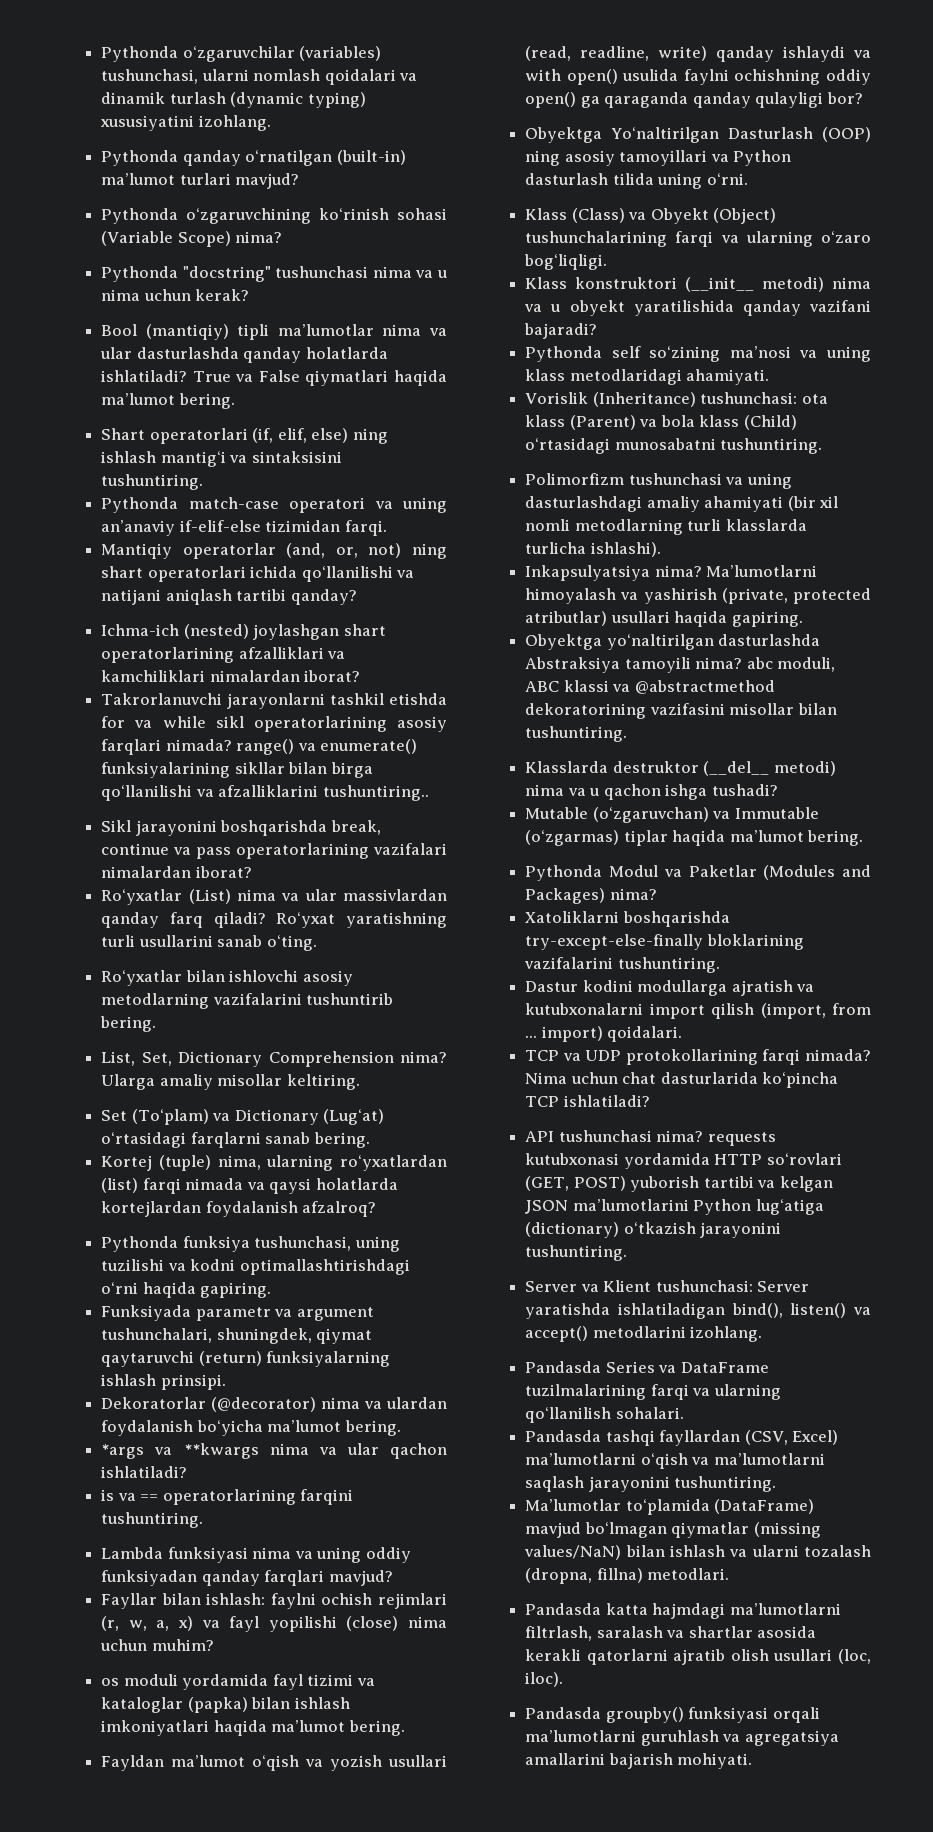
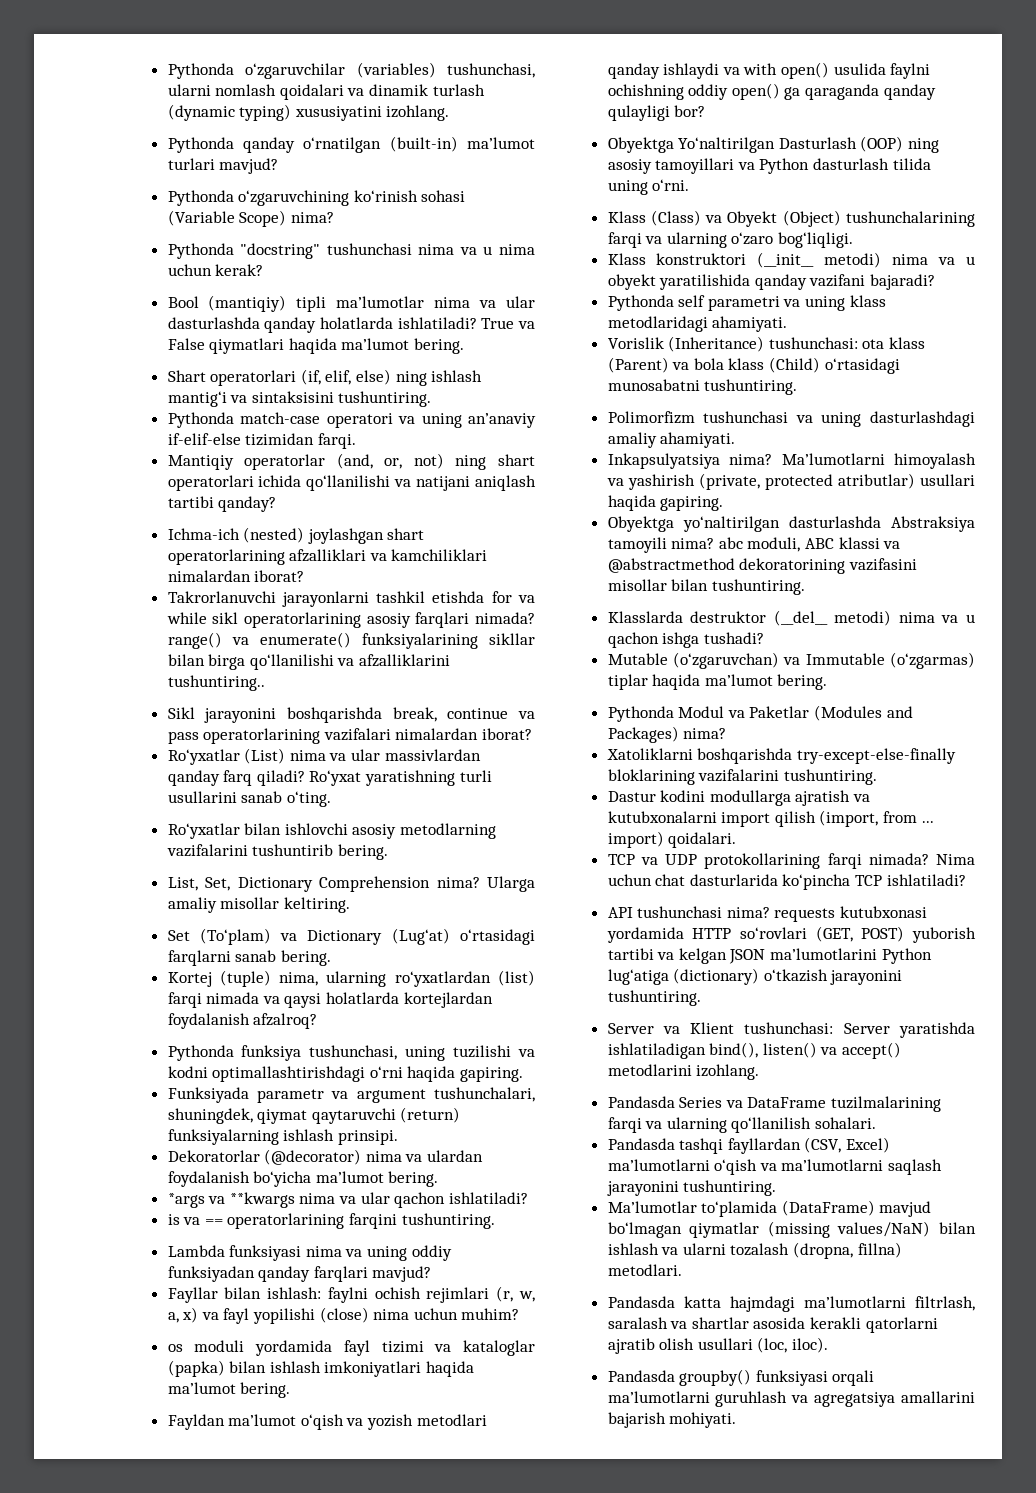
- Fayldan ma’lumot o‘qish va yozish usullari (read, readline, write) qanday ishlaydi va with open() usulida faylni ochishning oddiy open() ga qaraganda qanday qulayligi bor?
+ Fayldan ma’lumot o‘qish va yozish metodlari qanday ishlaydi va with open() usulida faylni ochishning oddiy open() ga qaraganda qanday qulayligi bor?
- Pythonda self so‘zining ma’nosi va uning klass metodlaridagi ahamiyati.
+ Pythonda self parametri va uning klass metodlaridagi ahamiyati.
- Polimorfizm tushunchasi va uning dasturlashdagi amaliy ahamiyati (bir xil nomli metodlarning turli klasslarda turlicha ishlashi).
+ Polimorfizm tushunchasi va uning dasturlashdagi amaliy ahamiyati.

